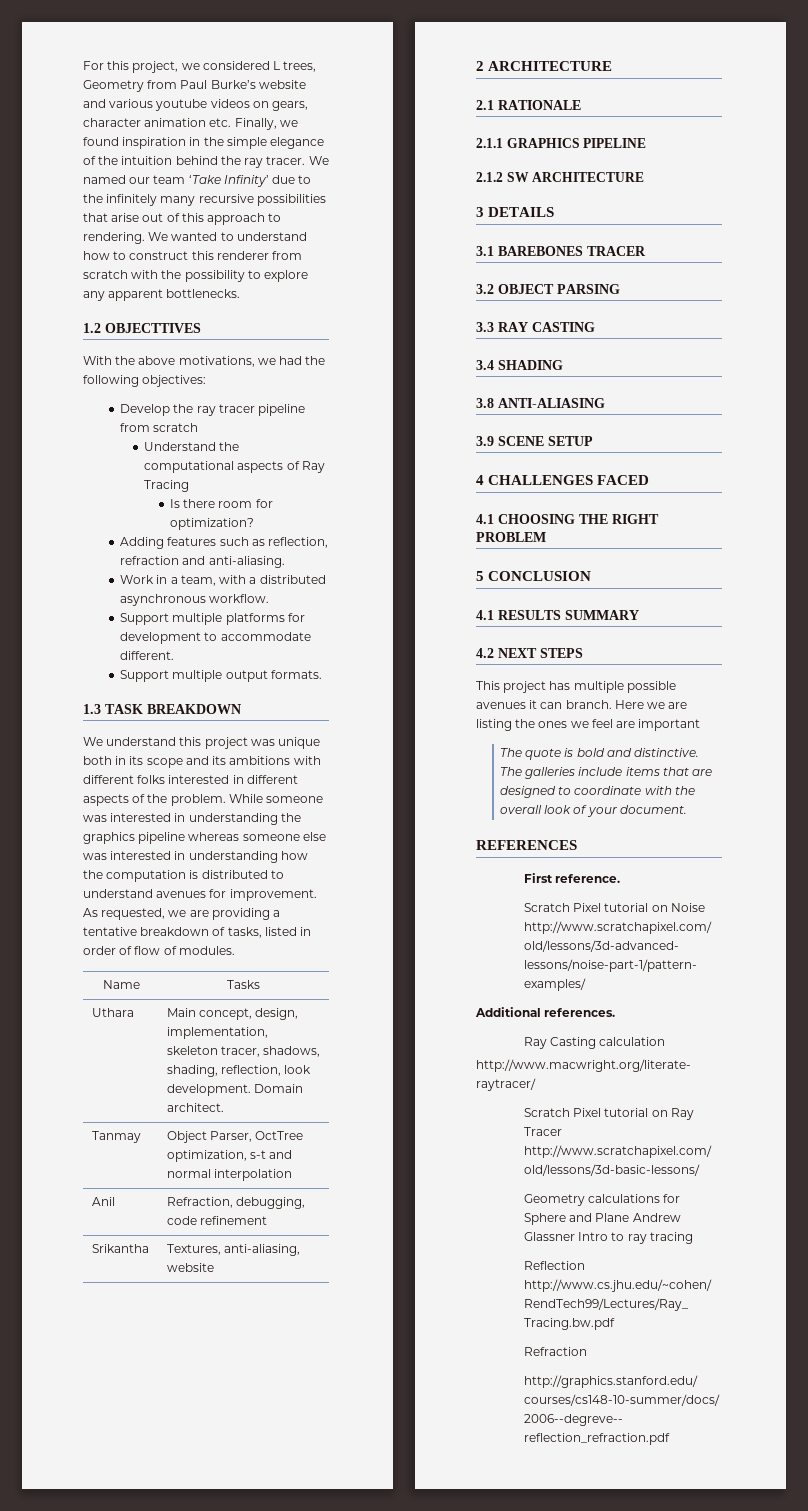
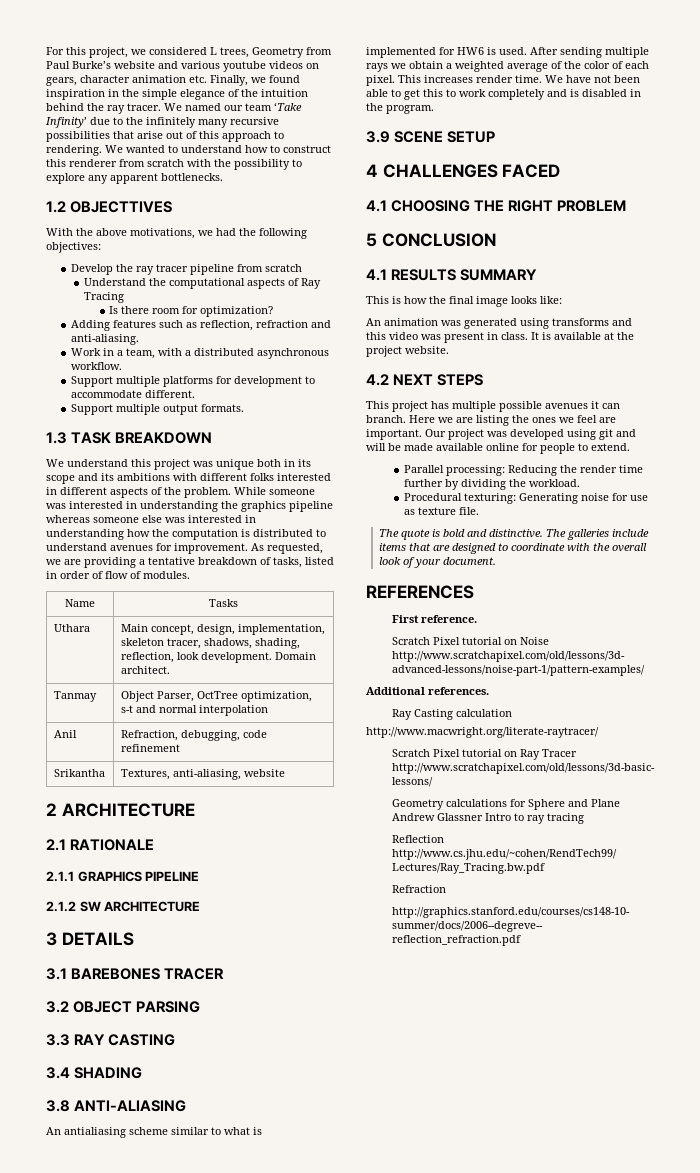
+ An antialiasing scheme similar to what is implemented for HW6 is used. After sending multiple rays we obtain a weighted average of the color of each pixel. This increases render time. We have not been able to get this to work completely and is disabled in the program.
+ This is how the final image looks like:
+ An animation was generated using transforms and this video was present in class. It is available at the project website.
- Here we are listing the ones we feel are important
+ Here we are listing the ones we feel are important. Our project was developed using git and will be made available online for people to extend.
+ Parallel processing: Reducing the render time further by dividing the workload.
+ Procedural texturing: Generating noise for use as texture file.

